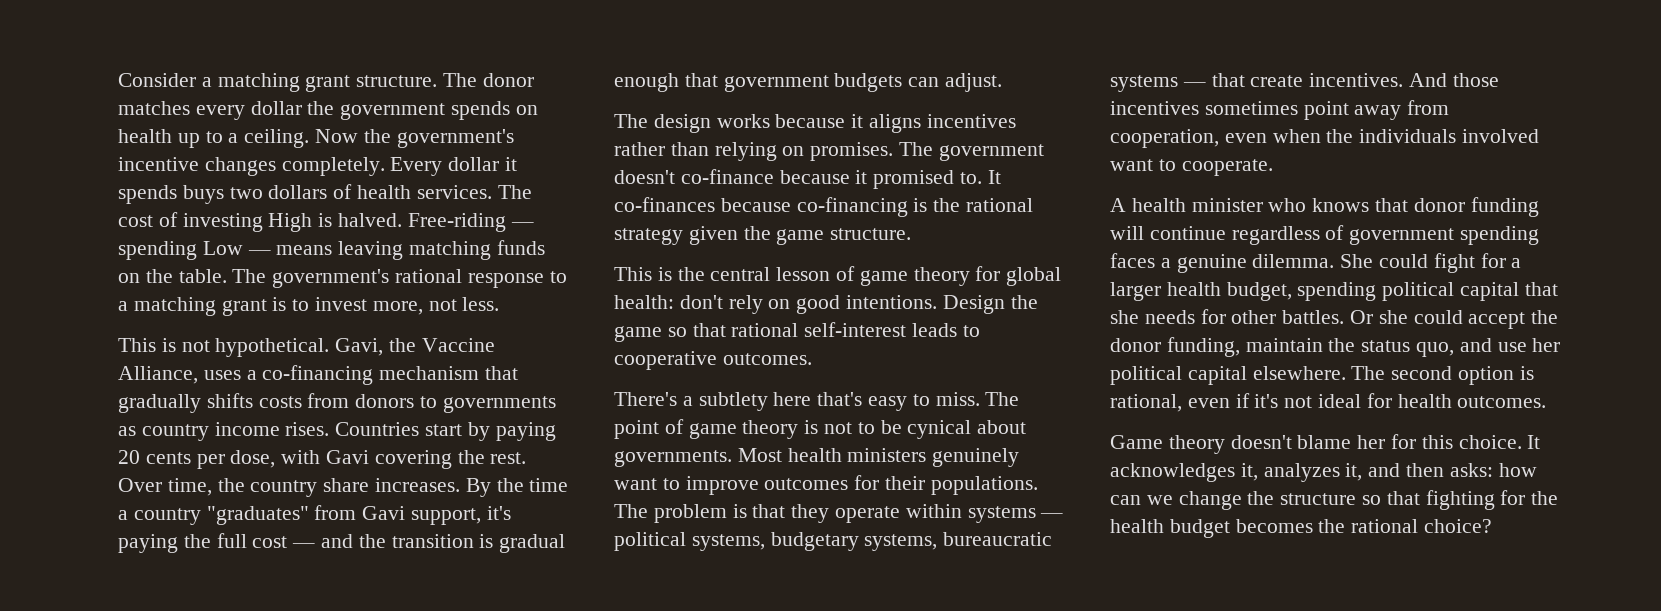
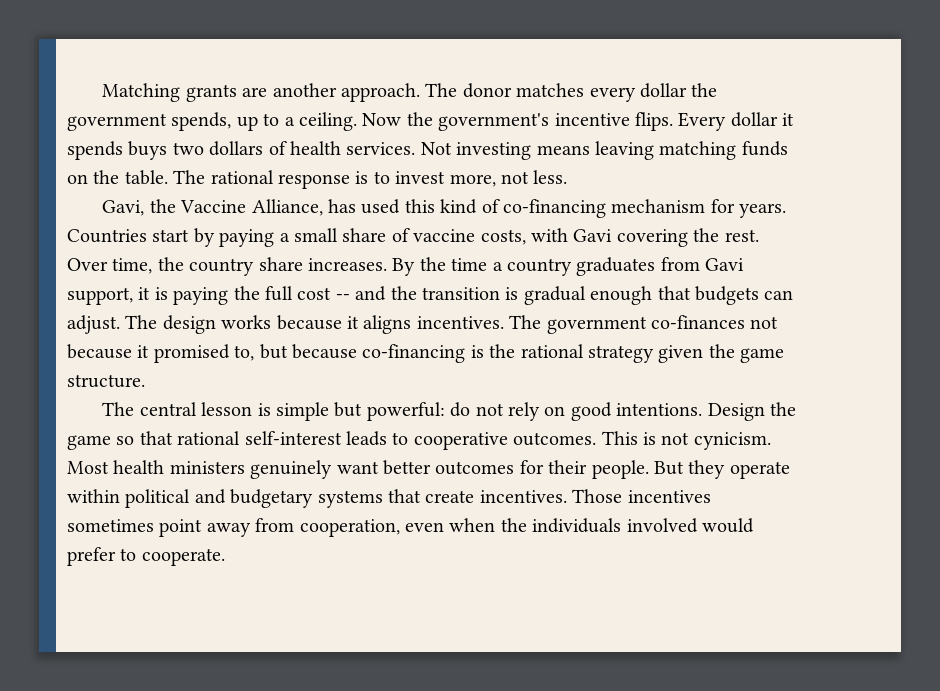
- Consider a matching grant structure.
+ Matching grants are another approach.
- The donor matches every dollar the government spends on health up to a ceiling.
+ The donor matches every dollar the government spends, up to a ceiling.
- Now the government's incentive changes completely.
+ Now the government's incentive flips.
- The cost of investing High is halved. Free-riding — spending Low — means leaving matching funds on the table.
+ Not investing means leaving matching funds on the table.
- The government's rational response to a matching grant is to invest more, not less.
+ The rational response is to invest more, not less.
- This is not hypothetical. Gavi, the Vaccine Alliance, uses a co-financing mechanism that gradually shifts costs from donors to governments as country income rises. Countries start by paying 20 cents per dose, with Gavi covering the rest.
+ Gavi, the Vaccine Alliance, has used this kind of co-financing mechanism for years. Countries start by paying a small share of vaccine costs, with Gavi covering the rest.
- By the time a country "graduates" from Gavi support, it's paying the full cost — and the transition is gradual enough that government budgets can adjust.
- The design works because it aligns incentives rather than relying on promises. The government doesn't co-finance because it promised to. It co-finances because co-financing is the rational strategy given the game structure.
+ By the time a country graduates from Gavi support, it is paying the full cost -- and the transition is gradual enough that budgets can adjust. The design works because it aligns incentives. The government co-finances not because it promised to, but because co-financing is the rational strategy given the game structure.
- This is the central lesson of game theory for global health: don't rely on good intentions.
+ The central lesson is simple but powerful: do not rely on good intentions.
- Design the game so that rational self-interest leads to cooperative outcomes.
- There's a subtlety here that's easy to miss. The point of game theory is not to be cynical about governments.
+ Design the game so that rational self-interest leads to cooperative outcomes. This is not cynicism.
- Most health ministers genuinely want to improve outcomes for their populations. The problem is that they operate within systems — political systems, budgetary systems, bureaucratic systems — that create incentives.
+ Most health ministers genuinely want better outcomes for their people. But they operate within political and budgetary systems that create incentives.
- And those incentives sometimes point away from cooperation, even when the individuals involved want to cooperate.
+ Those incentives sometimes point away from cooperation, even when the individuals involved would prefer to cooperate.
- A health minister who knows that donor funding will continue regardless of government spending faces a genuine dilemma. She could fight for a larger health budget, spending political capital that she needs for other battles. Or she could accept the donor funding, maintain the status quo, and use her political capital elsewhere. The second option is rational, even if it's not ideal for health outcomes.
- Game theory doesn't blame her for this choice. It acknowledges it, analyzes it, and then asks: how can we change the structure so that fighting for the health budget becomes the rational choice?

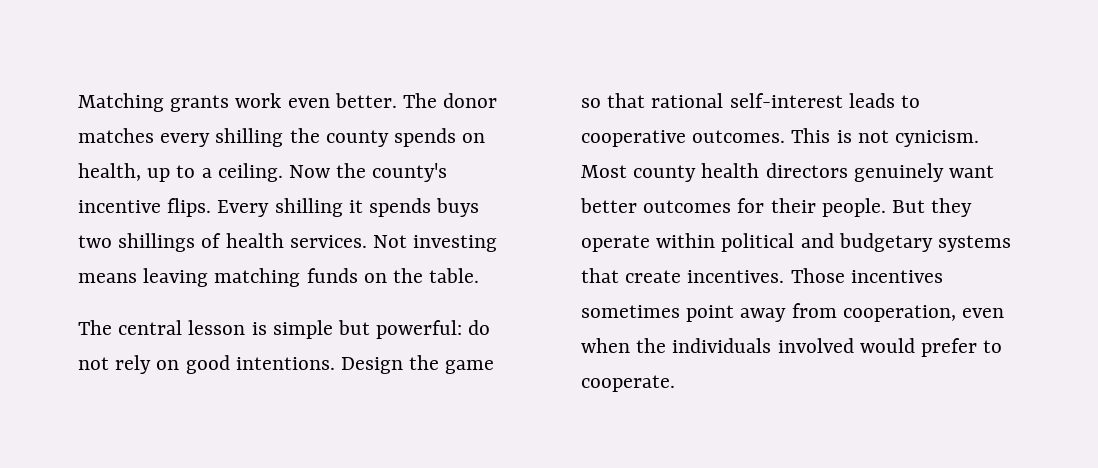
- Matching grants are another approach.
+ Matching grants work even better.
- The donor matches every dollar the government spends, up to a ceiling.
+ The donor matches every shilling the county spends on health, up to a ceiling.
- Now the government's incentive flips.
+ Now the county's incentive flips.
- Every dollar it spends buys two dollars of health services.
+ Every shilling it spends buys two shillings of health services.
- The rational response is to invest more, not less.
- Gavi, the Vaccine Alliance, has used this kind of co-financing mechanism for years. Countries start by paying a small share of vaccine costs, with Gavi covering the rest. Over time, the country share increases. By the time a country graduates from Gavi support, it is paying the full cost -- and the transition is gradual enough that budgets can adjust. The design works because it aligns incentives. The government co-finances not because it promised to, but because co-financing is the rational strategy given the game structure.
- Most health ministers genuinely want better outcomes for their people.
+ Most county health directors genuinely want better outcomes for their people.

